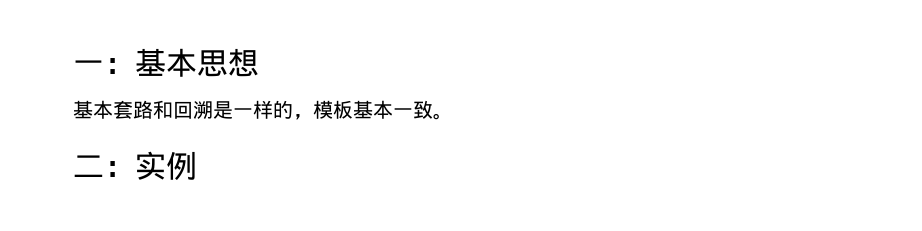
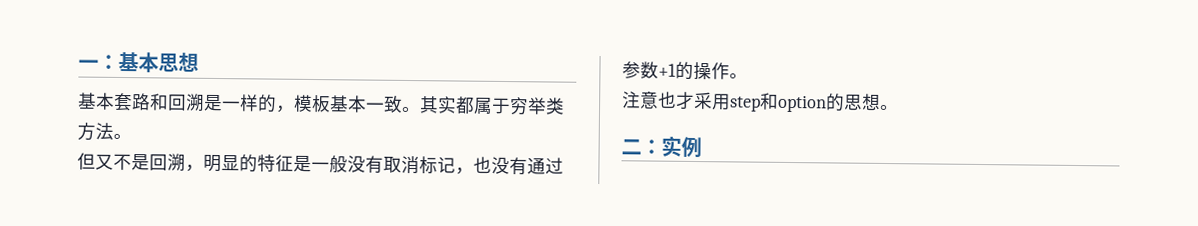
+ 其实都属于穷举类方法。
+ 但又不是回溯，明显的特征是一般没有取消标记，也没有通过参数+1的操作。
+ 注意也才采用step和option的思想。

